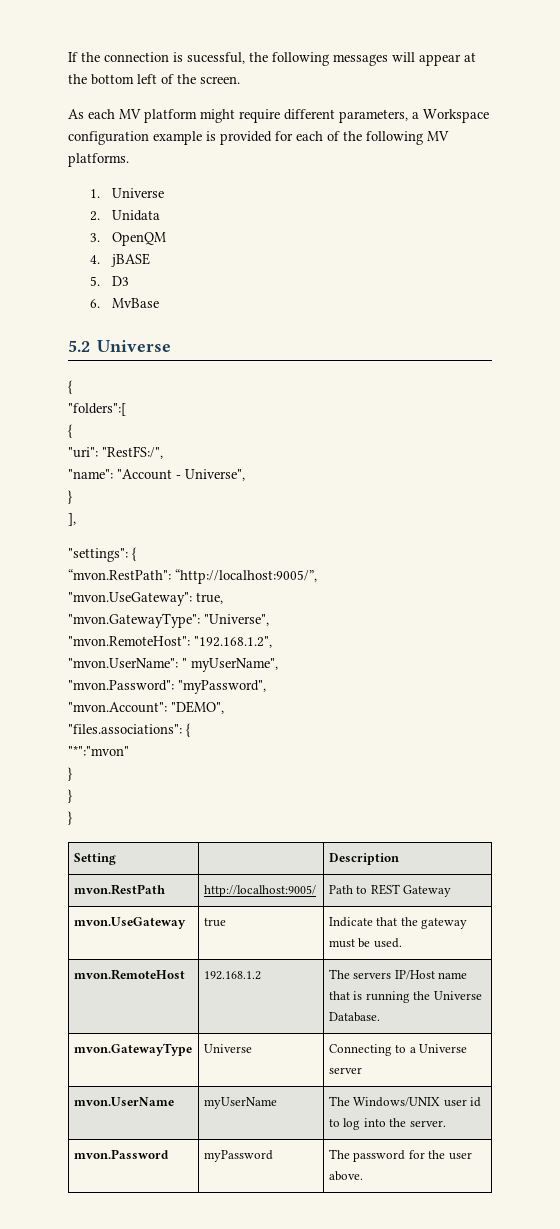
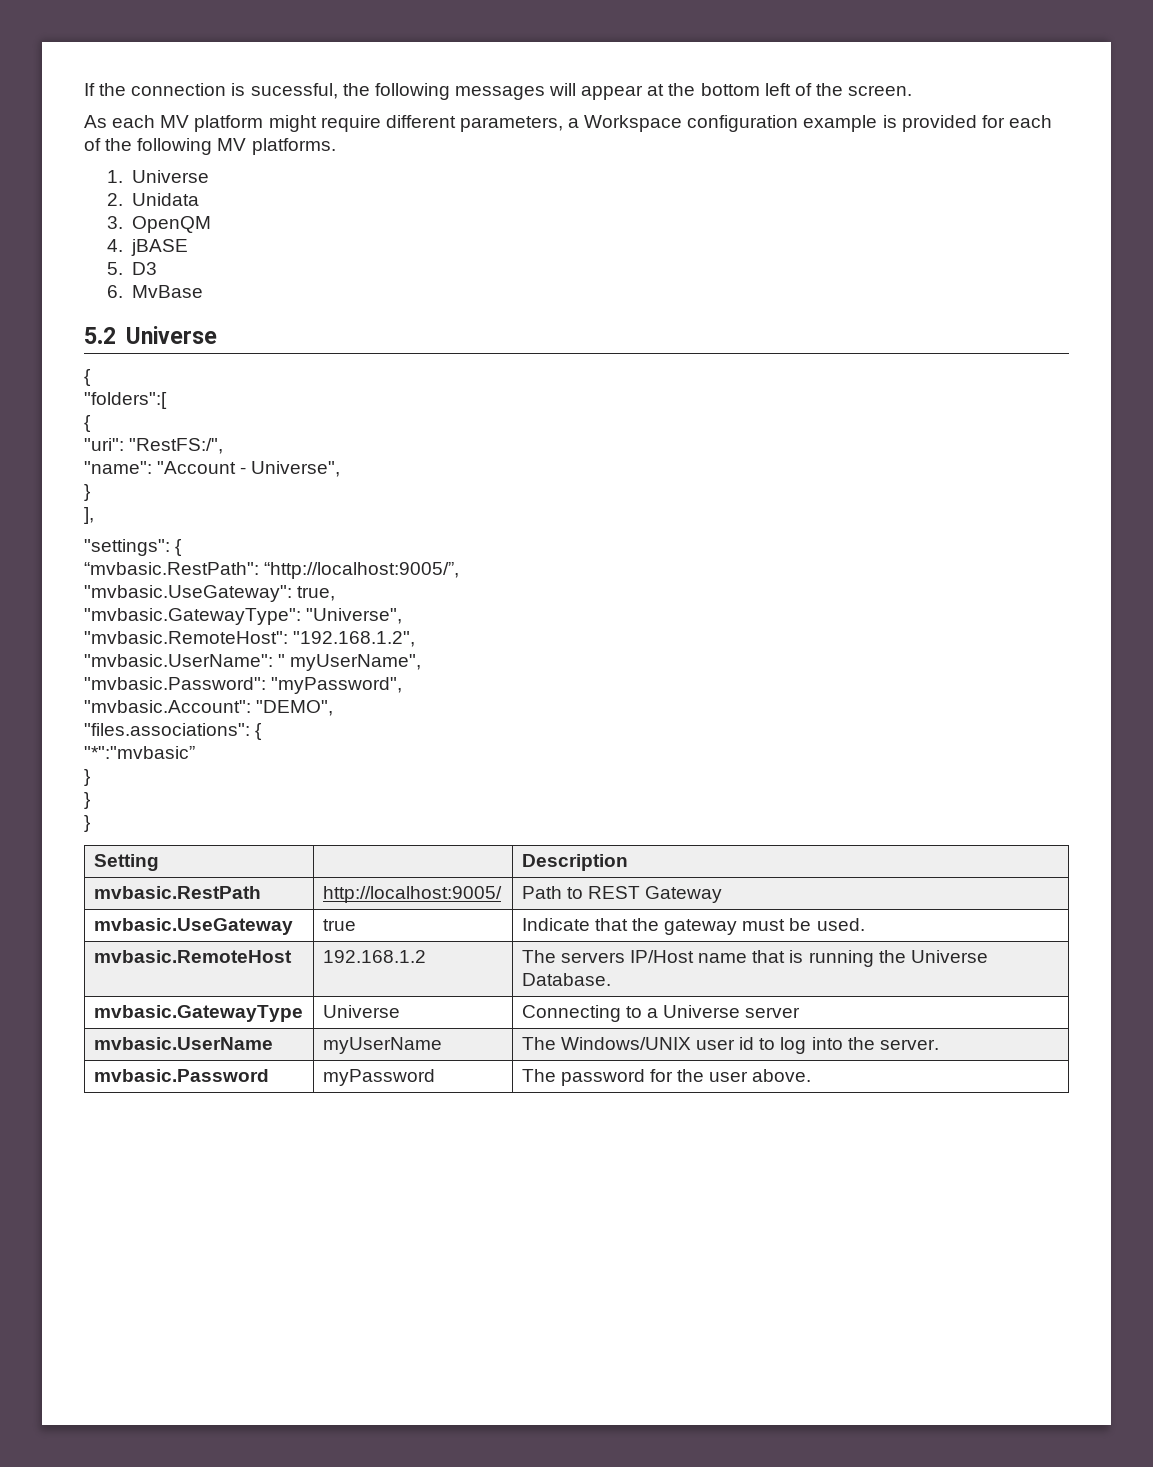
- “mvon.RestPath": “http://localhost:9005/”,
+ “mvbasic.RestPath": “http://localhost:9005/”,
- "mvon.UseGateway": true,
+ "mvbasic.UseGateway": true,
- "mvon.GatewayType": "Universe",
+ "mvbasic.GatewayType": "Universe",
- "mvon.RemoteHost": "192.168.1.2",
+ "mvbasic.RemoteHost": "192.168.1.2",
- "mvon.UserName": " myUserName",
+ "mvbasic.UserName": " myUserName",
- "mvon.Password": "myPassword",
+ "mvbasic.Password": "myPassword",
- "mvon.Account": "DEMO",
+ "mvbasic.Account": "DEMO",
- "*":"mvon"
+ "*":"mvbasic”
- mvon.RestPath | http://localhost:9005/ | Path to REST Gateway
+ mvbasic.RestPath | http://localhost:9005/ | Path to REST Gateway
- mvon.UseGateway | true | Indicate that the gateway must be used.
+ mvbasic.UseGateway | true | Indicate that the gateway must be used.
- mvon.RemoteHost | 192.168.1.2 | The servers IP/Host name that is running the Universe Database.
+ mvbasic.RemoteHost | 192.168.1.2 | The servers IP/Host name that is running the Universe Database.
- mvon.GatewayType | Universe | Connecting to a Universe server
+ mvbasic.GatewayType | Universe | Connecting to a Universe server
- mvon.UserName | myUserName | The Windows/UNIX user id to log into the server.
+ mvbasic.UserName | myUserName | The Windows/UNIX user id to log into the server.
- mvon.Password | myPassword | The password for the user above.
+ mvbasic.Password | myPassword | The password for the user above.

